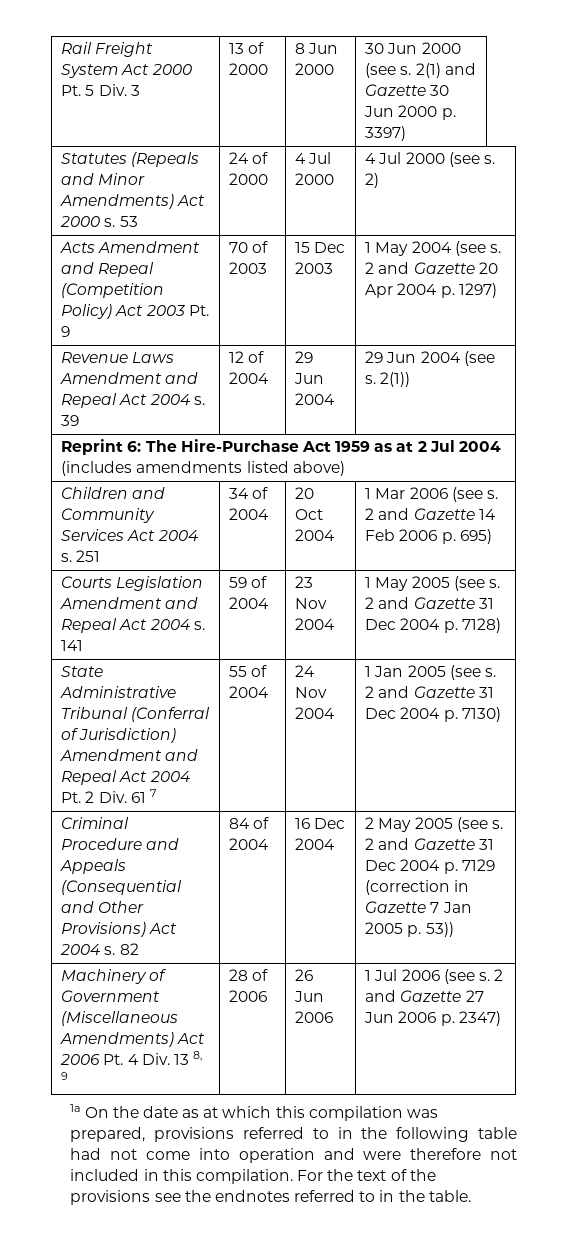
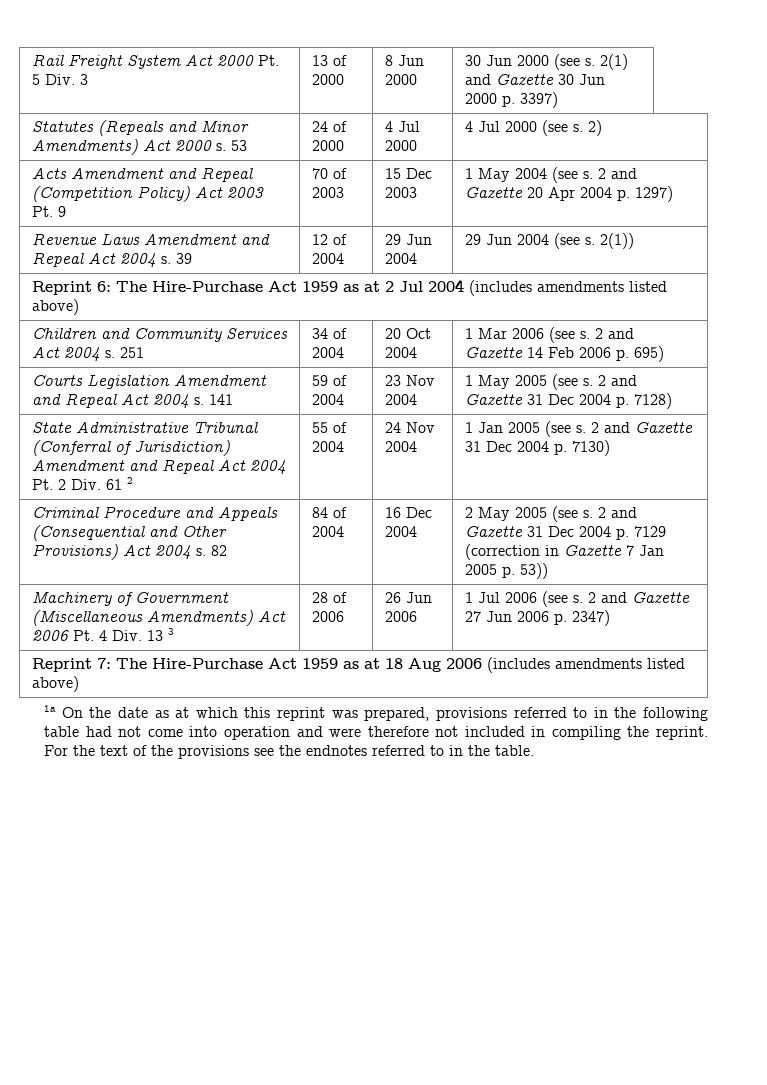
- State Administrative Tribunal (Conferral of Jurisdiction) Amendment and Repeal Act 2004 Pt. 2 Div. 61 7 | 55 of 2004 | 24 Nov 2004 | 1 Jan 2005 (see s. 2 and Gazette 31 Dec 2004 p. 7130)
+ State Administrative Tribunal (Conferral of Jurisdiction) Amendment and Repeal Act 2004 Pt. 2 Div. 61 2 | 55 of 2004 | 24 Nov 2004 | 1 Jan 2005 (see s. 2 and Gazette 31 Dec 2004 p. 7130)
- Machinery of Government (Miscellaneous Amendments) Act 2006 Pt. 4 Div. 13 8, 9 | 28 of 2006 | 26 Jun 2006 | 1 Jul 2006 (see s. 2 and Gazette 27 Jun 2006 p. 2347)
+ Machinery of Government (Miscellaneous Amendments) Act 2006 Pt. 4 Div. 13 3 | 28 of 2006 | 26 Jun 2006 | 1 Jul 2006 (see s. 2 and Gazette 27 Jun 2006 p. 2347)
+ Reprint 7: The Hire-Purchase Act 1959 as at 18 Aug 2006 (includes amendments listed above)
- 1a On the date as at which this compilation was prepared, provisions referred to in the following table had not come into operation and were therefore not included in this compilation.
+ 1a On the date as at which this reprint was prepared, provisions referred to in the following table had not come into operation and were therefore not included in compiling the reprint.

